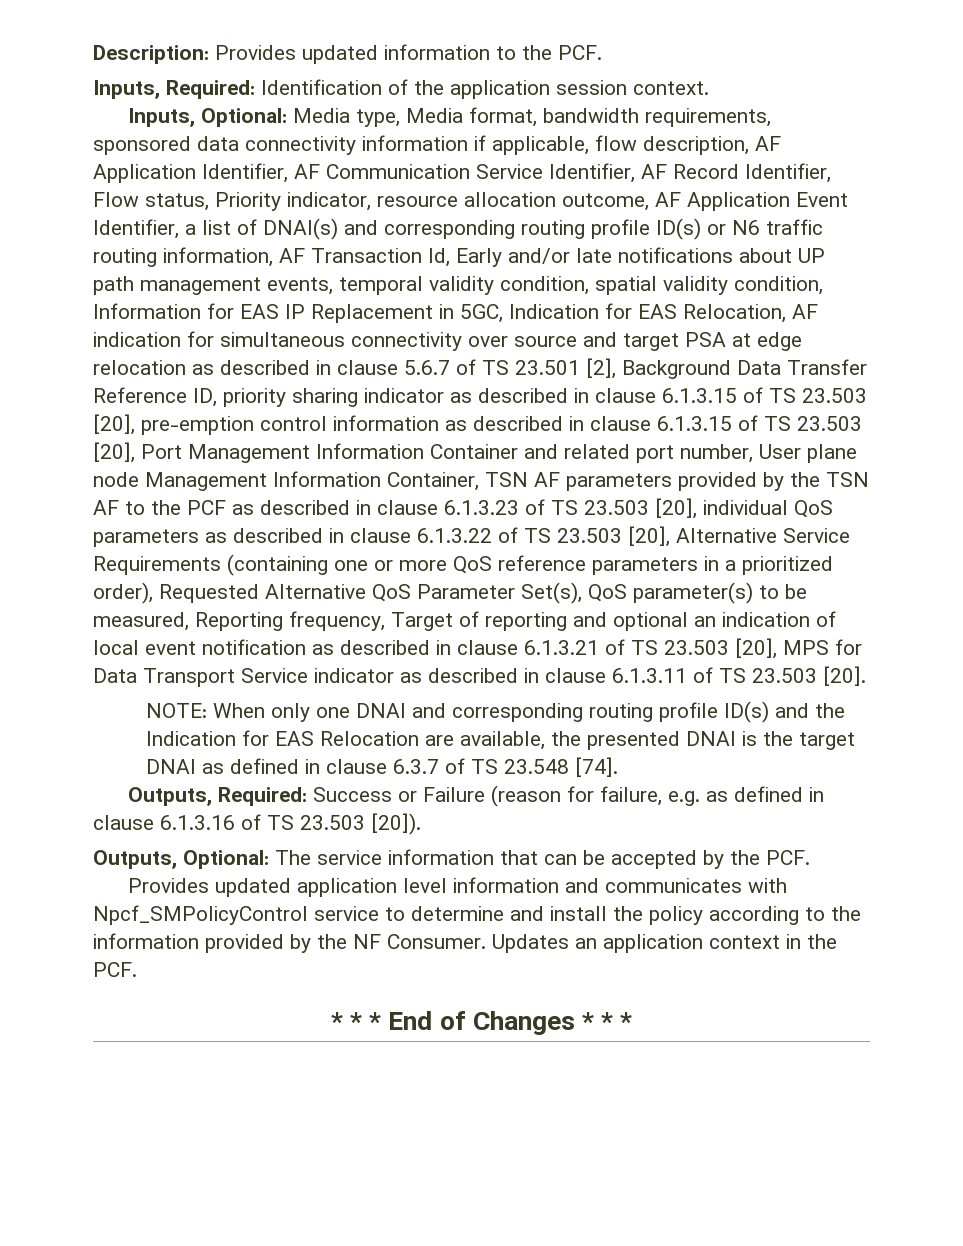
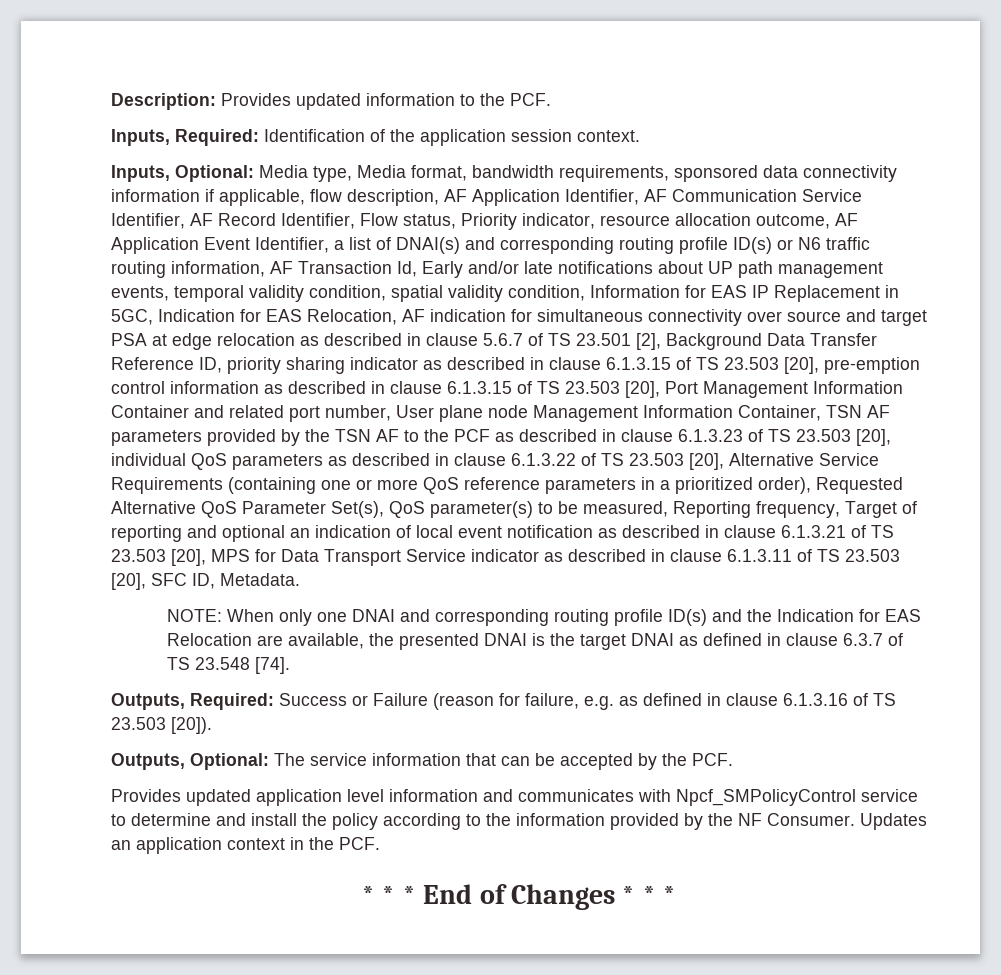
- Media type, Media format, bandwidth requirements, sponsored data connectivity information if applicable, flow description, AF Application Identifier, AF Communication Service Identifier, AF Record Identifier, Flow status, Priority indicator, resource allocation outcome, AF Application Event Identifier, a list of DNAI(s) and corresponding routing profile ID(s) or N6 traffic routing information, AF Transaction Id, Early and/or late notifications about UP path management events, temporal validity condition, spatial validity condition, Information for EAS IP Replacement in 5GC, Indication for EAS Relocation, AF indication for simultaneous connectivity over source and target PSA at edge relocation as described in clause 5.6.7 of TS 23.501 [2], Background Data Transfer Reference ID, priority sharing indicator as described in clause 6.1.3.15 of TS 23.503 [20], pre-emption control information as described in clause 6.1.3.15 of TS 23.503 [20], Port Management Information Container and related port number, User plane node Management Information Container, TSN AF parameters provided by the TSN AF to the PCF as described in clause 6.1.3.23 of TS 23.503 [20], individual QoS parameters as described in clause 6.1.3.22 of TS 23.503 [20], Alternative Service Requirements (containing one or more QoS reference parameters in a prioritized order), Requested Alternative QoS Parameter Set(s), QoS parameter(s) to be measured, Reporting frequency, Target of reporting and optional an indication of local event notification as described in clause 6.1.3.21 of TS 23.503 [20], MPS for Data Transport Service indicator as described in clause 6.1.3.11 of TS 23.503 [20].
+ Media type, Media format, bandwidth requirements, sponsored data connectivity information if applicable, flow description, AF Application Identifier, AF Communication Service Identifier, AF Record Identifier, Flow status, Priority indicator, resource allocation outcome, AF Application Event Identifier, a list of DNAI(s) and corresponding routing profile ID(s) or N6 traffic routing information, AF Transaction Id, Early and/or late notifications about UP path management events, temporal validity condition, spatial validity condition, Information for EAS IP Replacement in 5GC, Indication for EAS Relocation, AF indication for simultaneous connectivity over source and target PSA at edge relocation as described in clause 5.6.7 of TS 23.501 [2], Background Data Transfer Reference ID, priority sharing indicator as described in clause 6.1.3.15 of TS 23.503 [20], pre-emption control information as described in clause 6.1.3.15 of TS 23.503 [20], Port Management Information Container and related port number, User plane node Management Information Container, TSN AF parameters provided by the TSN AF to the PCF as described in clause 6.1.3.23 of TS 23.503 [20], individual QoS parameters as described in clause 6.1.3.22 of TS 23.503 [20], Alternative Service Requirements (containing one or more QoS reference parameters in a prioritized order), Requested Alternative QoS Parameter Set(s), QoS parameter(s) to be measured, Reporting frequency, Target of reporting and optional an indication of local event notification as described in clause 6.1.3.21 of TS 23.503 [20], MPS for Data Transport Service indicator as described in clause 6.1.3.11 of TS 23.503 [20], SFC ID, Metadata.

